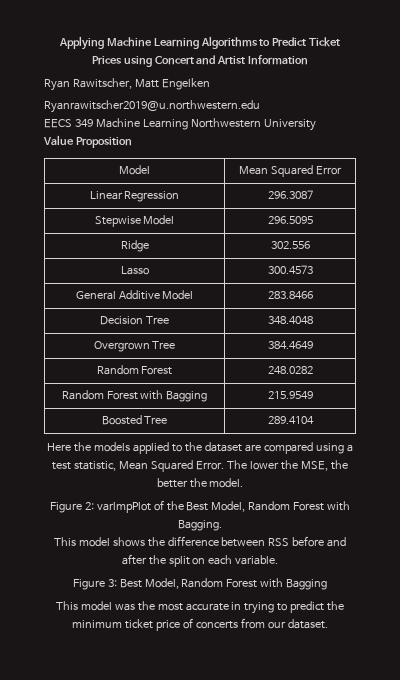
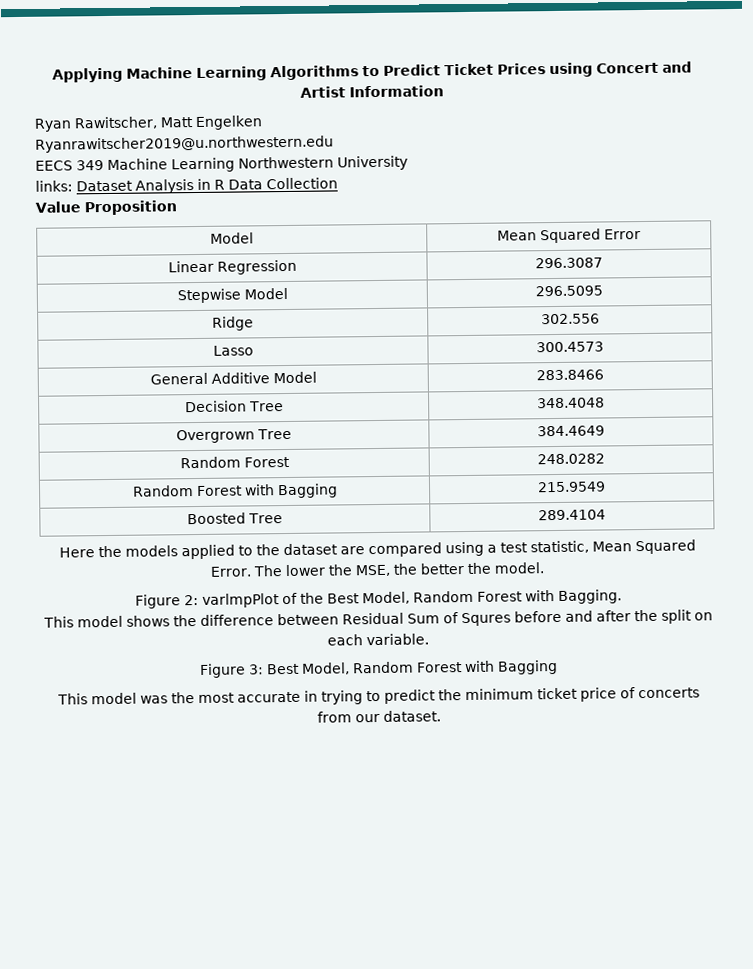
+ links: Dataset Analysis in R Data Collection
- This model shows the difference between RSS before and after the split on each variable.
+ This model shows the difference between Residual Sum of Squres before and after the split on each variable.

